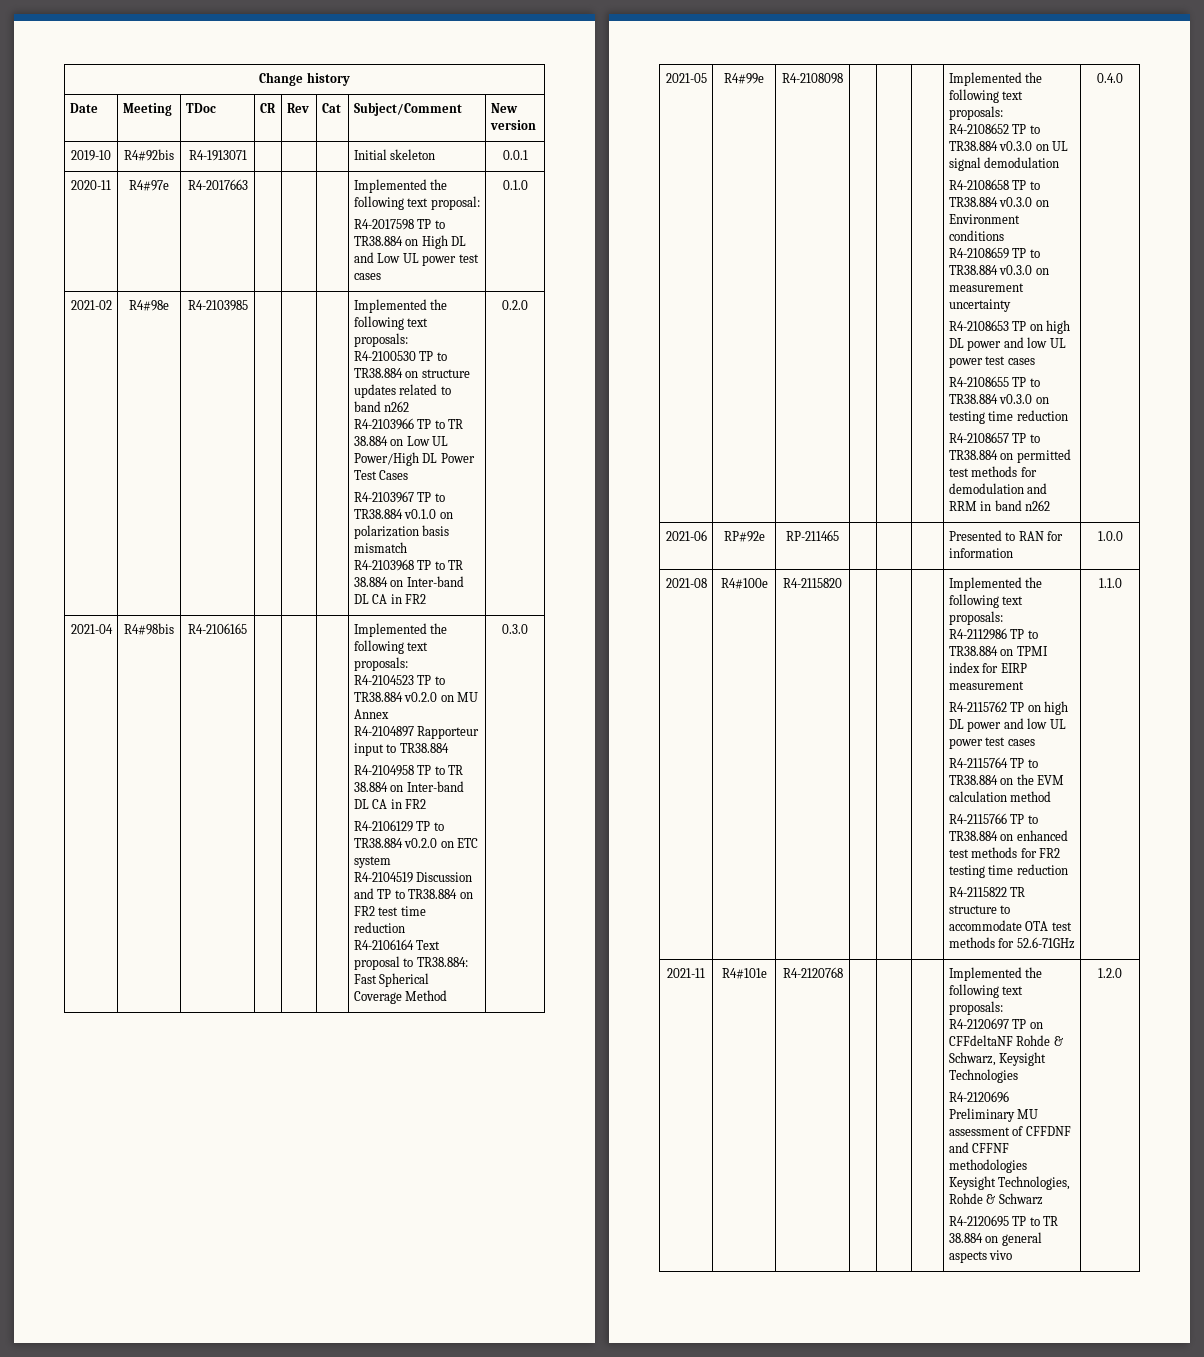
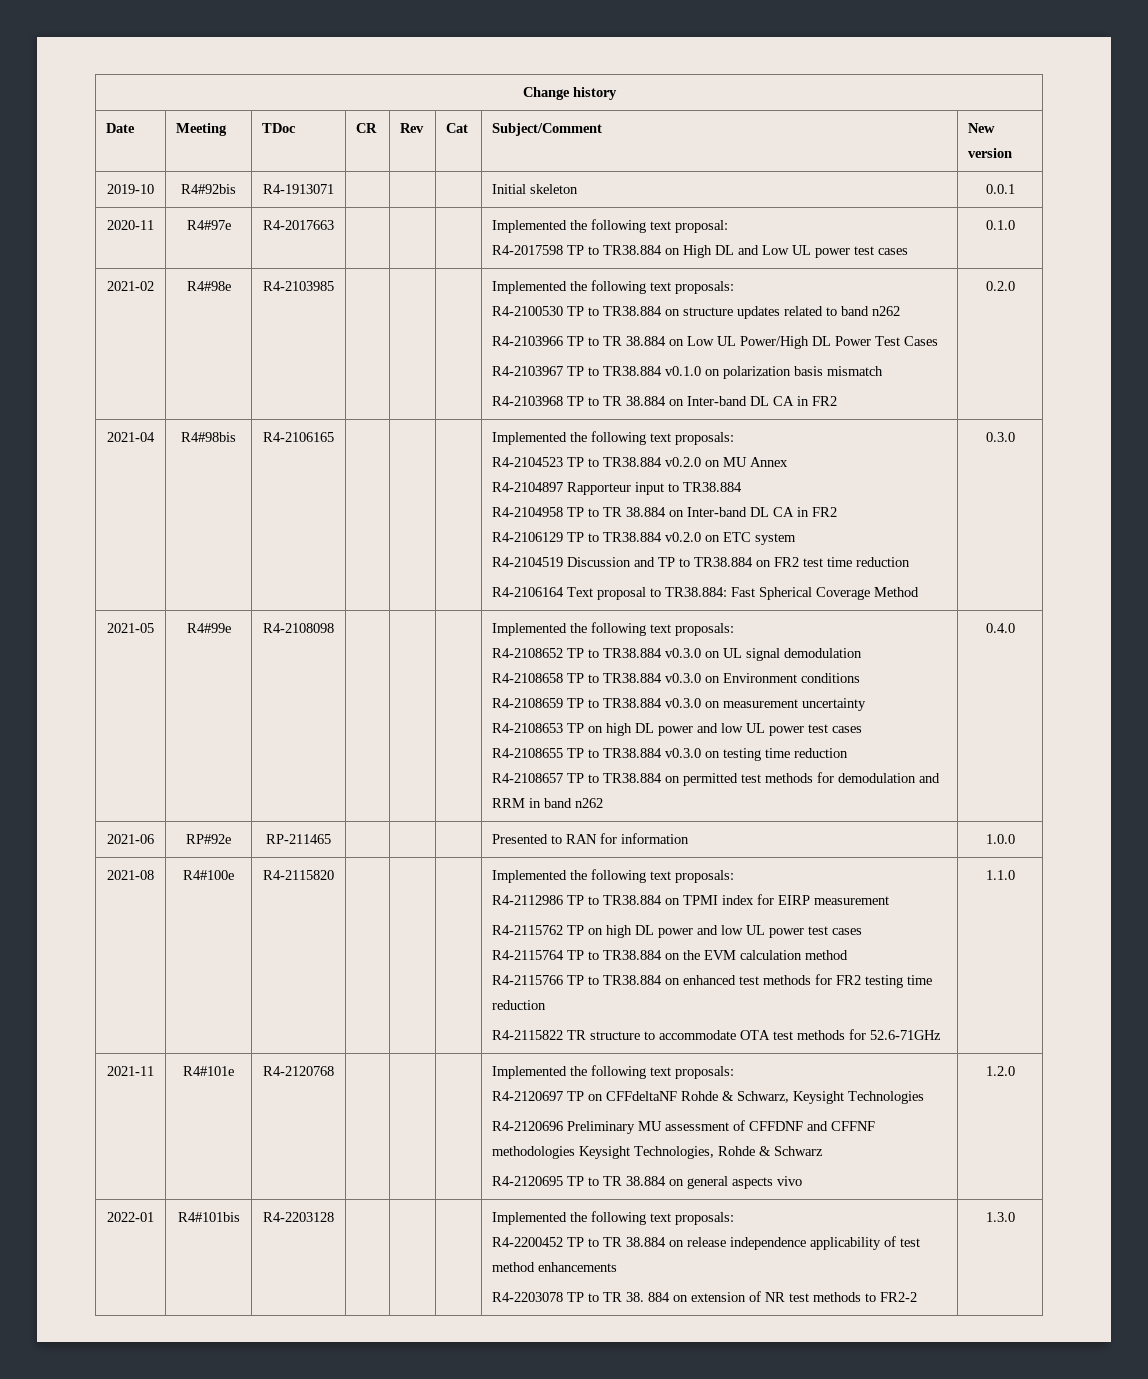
+ 2022-01 | R4#101bis | R4-2203128 | | | | Implemented the following text proposals:
+ R4-2200452 TP to TR 38.884 on release independence applicability of test method enhancements
+ R4-2203078 TP to TR 38. 884 on extension of NR test methods to FR2-2 | 1.3.0

